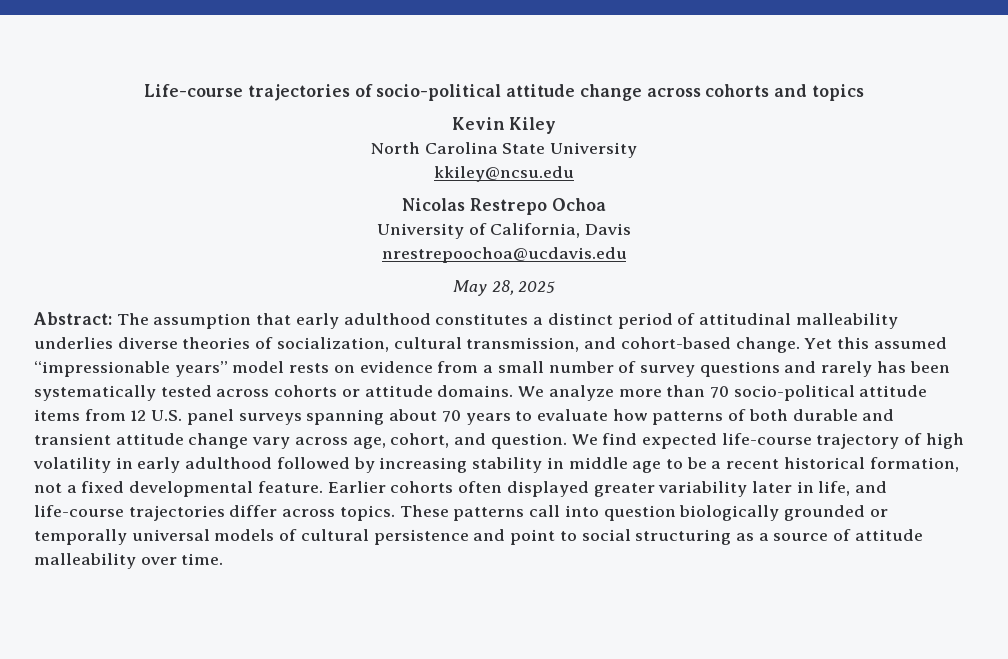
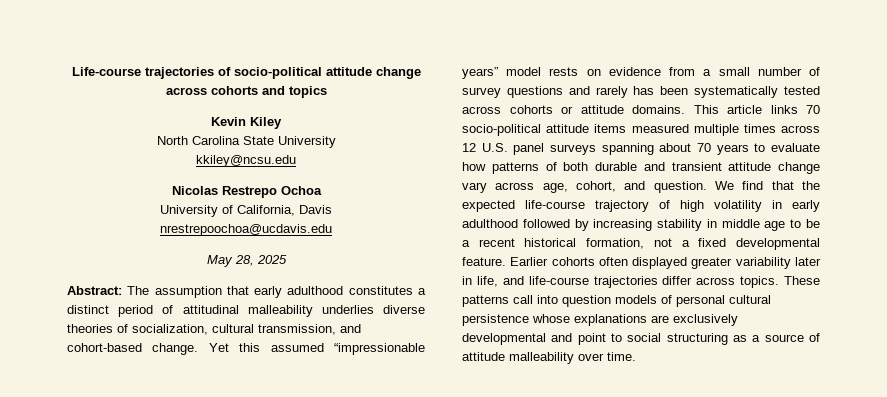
- We analyze more than 70 socio-political attitude items from 12 U.S. panel surveys spanning about 70 years to evaluate how patterns of both durable and transient attitude change vary across age, cohort, and question.
+ This article links 70 socio-political attitude items measured multiple times across 12 U.S. panel surveys spanning about 70 years to evaluate how patterns of both durable and transient attitude change vary across age, cohort, and question.
- We find expected life-course trajectory of high volatility in early adulthood followed by increasing stability in middle age to be a recent historical formation, not a fixed developmental feature.
+ We find that the expected life-course trajectory of high volatility in early adulthood followed by increasing stability in middle age to be a recent historical formation, not a fixed developmental feature.
- These patterns call into question biologically grounded or temporally universal models of cultural persistence and point to social structuring as a source of attitude malleability over time.
+ These patterns call into question models of personal cultural persistence whose explanations are exclusively developmental and point to social structuring as a source of attitude malleability over time.

